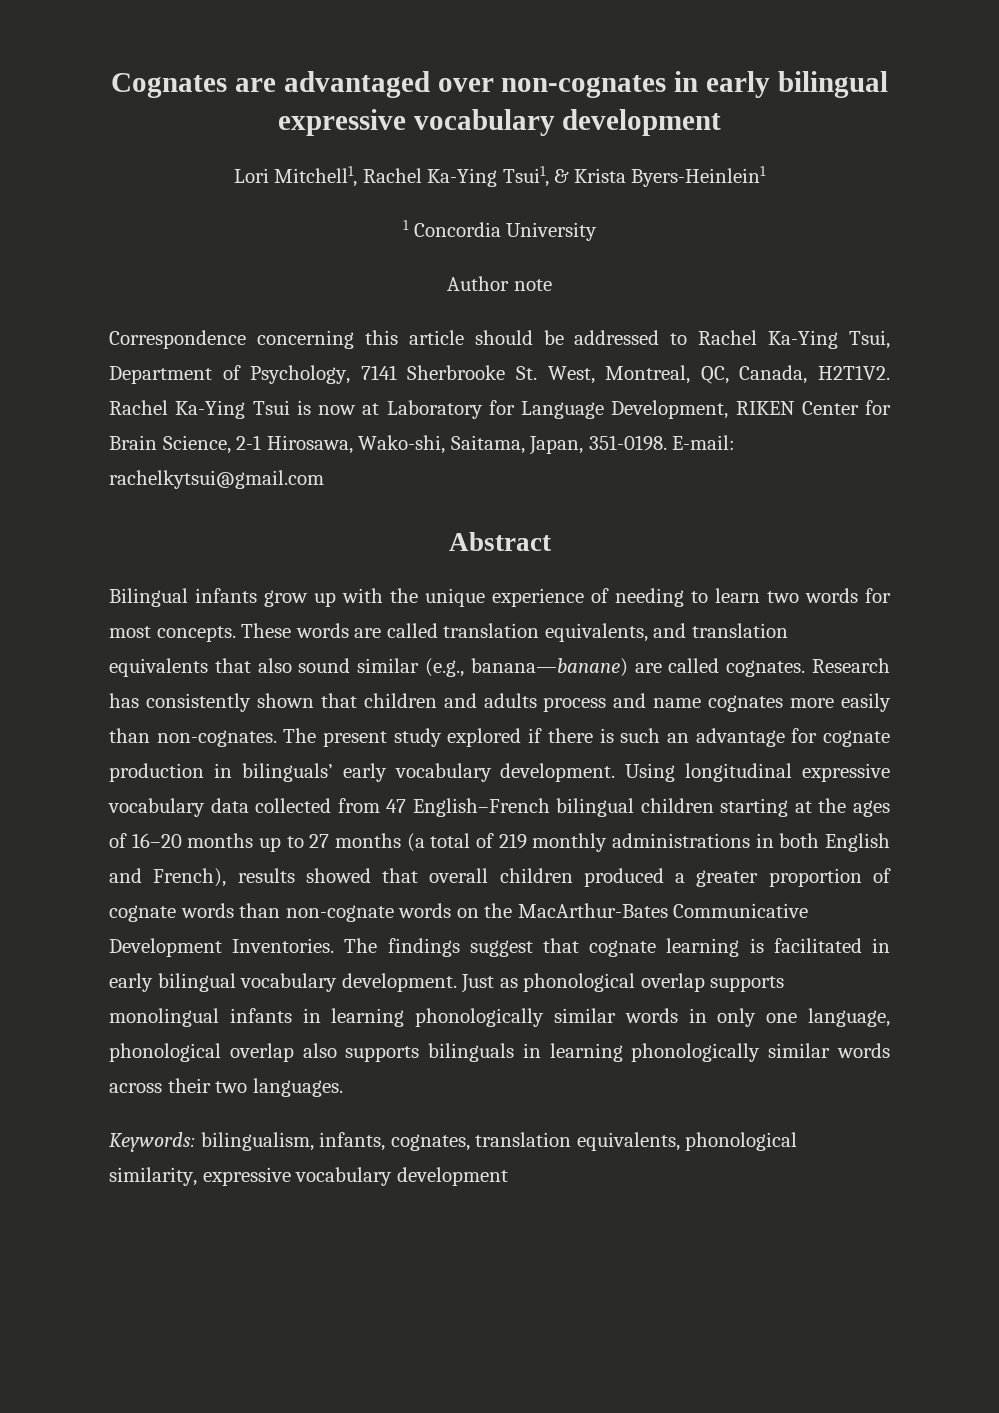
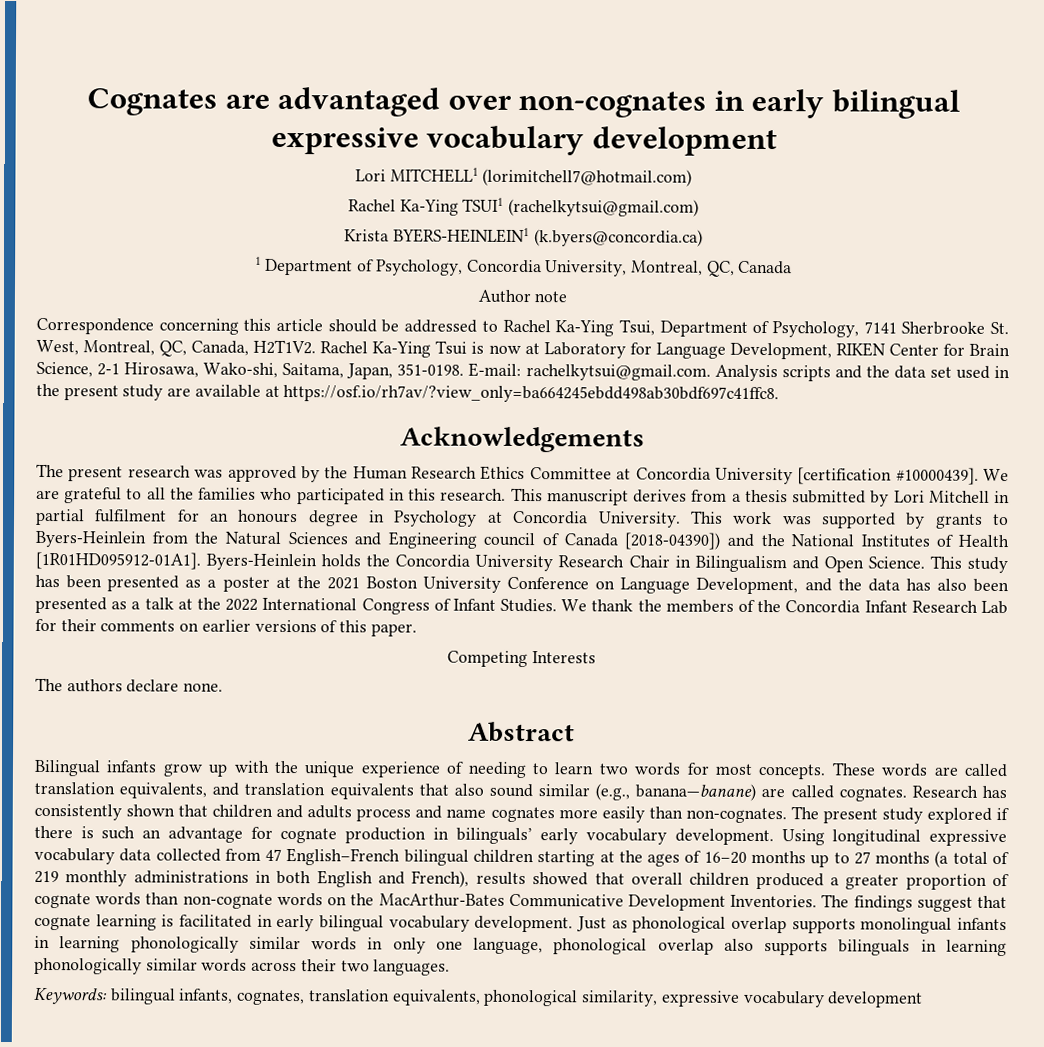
- Lori Mitchell1, Rachel Ka-Ying Tsui1, & Krista Byers-Heinlein1
- 1 Concordia University
+ Lori MITCHELL1 (lorimitchell7@hotmail.com)
+ Rachel Ka-Ying TSUI1 (rachelkytsui@gmail.com)
+ Krista BYERS-HEINLEIN1 (k.byers@concordia.ca)
+ 1 Department of Psychology, Concordia University, Montreal, QC, Canada
- E-mail: rachelkytsui@gmail.com
+ E-mail: rachelkytsui@gmail.com. Analysis scripts and the data set used in the present study are available at https://osf.io/rh7av/?view_only=ba664245ebdd498ab30bdf697c41ffc8.
+ Acknowledgements
+ The present research was approved by the Human Research Ethics Committee at Concordia University [certification #10000439]. We are grateful to all the families who participated in this research. This manuscript derives from a thesis submitted by Lori Mitchell in partial fulfilment for an honours degree in Psychology at Concordia University. This work was supported by grants to Byers-Heinlein from the Natural Sciences and Engineering council of Canada [2018-04390]) and the National Institutes of Health [1R01HD095912-01A1]. Byers-Heinlein holds the Concordia University Research Chair in Bilingualism and Open Science. This study has been presented as a poster at the 2021 Boston University Conference on Language Development, and the data has also been presented as a talk at the 2022 International Congress of Infant Studies. We thank the members of the Concordia Infant Research Lab for their comments on earlier versions of this paper.
+ Competing Interests
+ The authors declare none.
- Keywords: bilingualism, infants, cognates, translation equivalents, phonological similarity, expressive vocabulary development
+ Keywords: bilingual infants, cognates, translation equivalents, phonological similarity, expressive vocabulary development

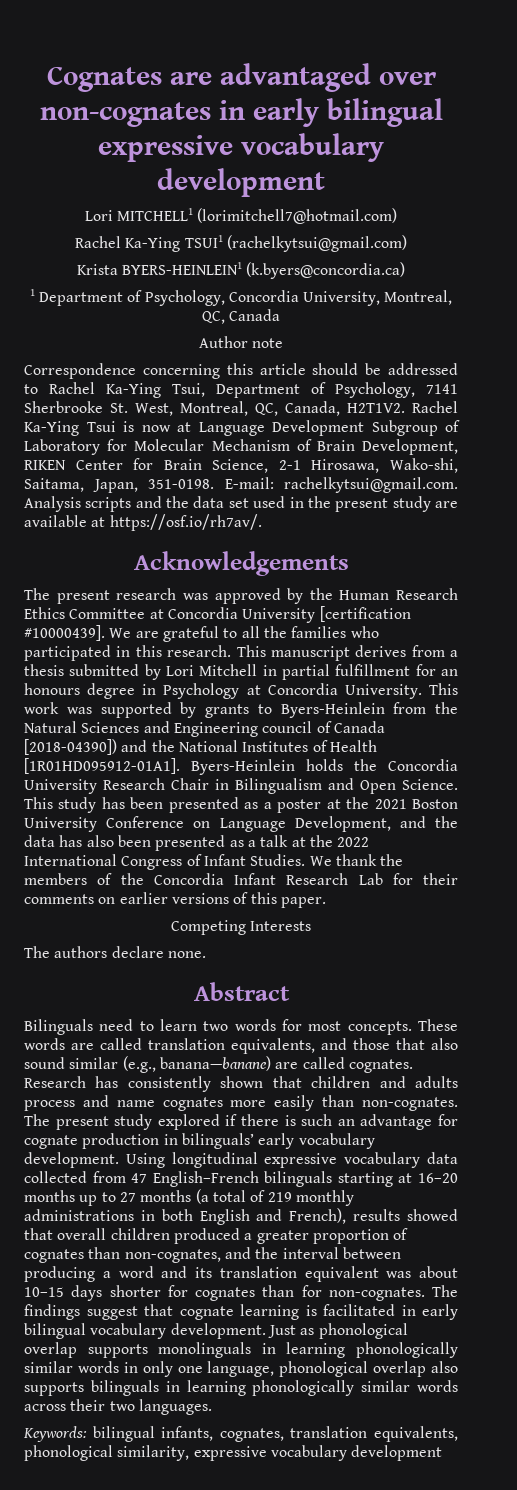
- Rachel Ka-Ying Tsui is now at Laboratory for Language Development, RIKEN Center for Brain Science, 2-1 Hirosawa, Wako-shi, Saitama, Japan, 351-0198.
+ Rachel Ka-Ying Tsui is now at Language Development Subgroup of Laboratory for Molecular Mechanism of Brain Development, RIKEN Center for Brain Science, 2-1 Hirosawa, Wako-shi, Saitama, Japan, 351-0198.
- E-mail: rachelkytsui@gmail.com. Analysis scripts and the data set used in the present study are available at https://osf.io/rh7av/?view_only=ba664245ebdd498ab30bdf697c41ffc8.
+ E-mail: rachelkytsui@gmail.com. Analysis scripts and the data set used in the present study are available at https://osf.io/rh7av/.
- This manuscript derives from a thesis submitted by Lori Mitchell in partial fulfilment for an honours degree in Psychology at Concordia University.
+ This manuscript derives from a thesis submitted by Lori Mitchell in partial fulfillment for an honours degree in Psychology at Concordia University.
- Bilingual infants grow up with the unique experience of needing to learn two words for most concepts.
+ Bilinguals need to learn two words for most concepts.
- These words are called translation equivalents, and translation equivalents that also sound similar (e.g., banana—banane) are called cognates.
+ These words are called translation equivalents, and those that also sound similar (e.g., banana—banane) are called cognates.
- Using longitudinal expressive vocabulary data collected from 47 English–French bilingual children starting at the ages of 16–20 months up to 27 months (a total of 219 monthly administrations in both English and French), results showed that overall children produced a greater proportion of cognate words than non-cognate words on the MacArthur-Bates Communicative Development Inventories.
+ Using longitudinal expressive vocabulary data collected from 47 English–French bilinguals starting at 16–20 months up to 27 months (a total of 219 monthly administrations in both English and French), results showed that overall children produced a greater proportion of cognates than non-cognates, and the interval between producing a word and its translation equivalent was about 10–15 days shorter for cognates than for non-cognates.
- Just as phonological overlap supports monolingual infants in learning phonologically similar words in only one language, phonological overlap also supports bilinguals in learning phonologically similar words across their two languages.
+ Just as phonological overlap supports monolinguals in learning phonologically similar words in only one language, phonological overlap also supports bilinguals in learning phonologically similar words across their two languages.

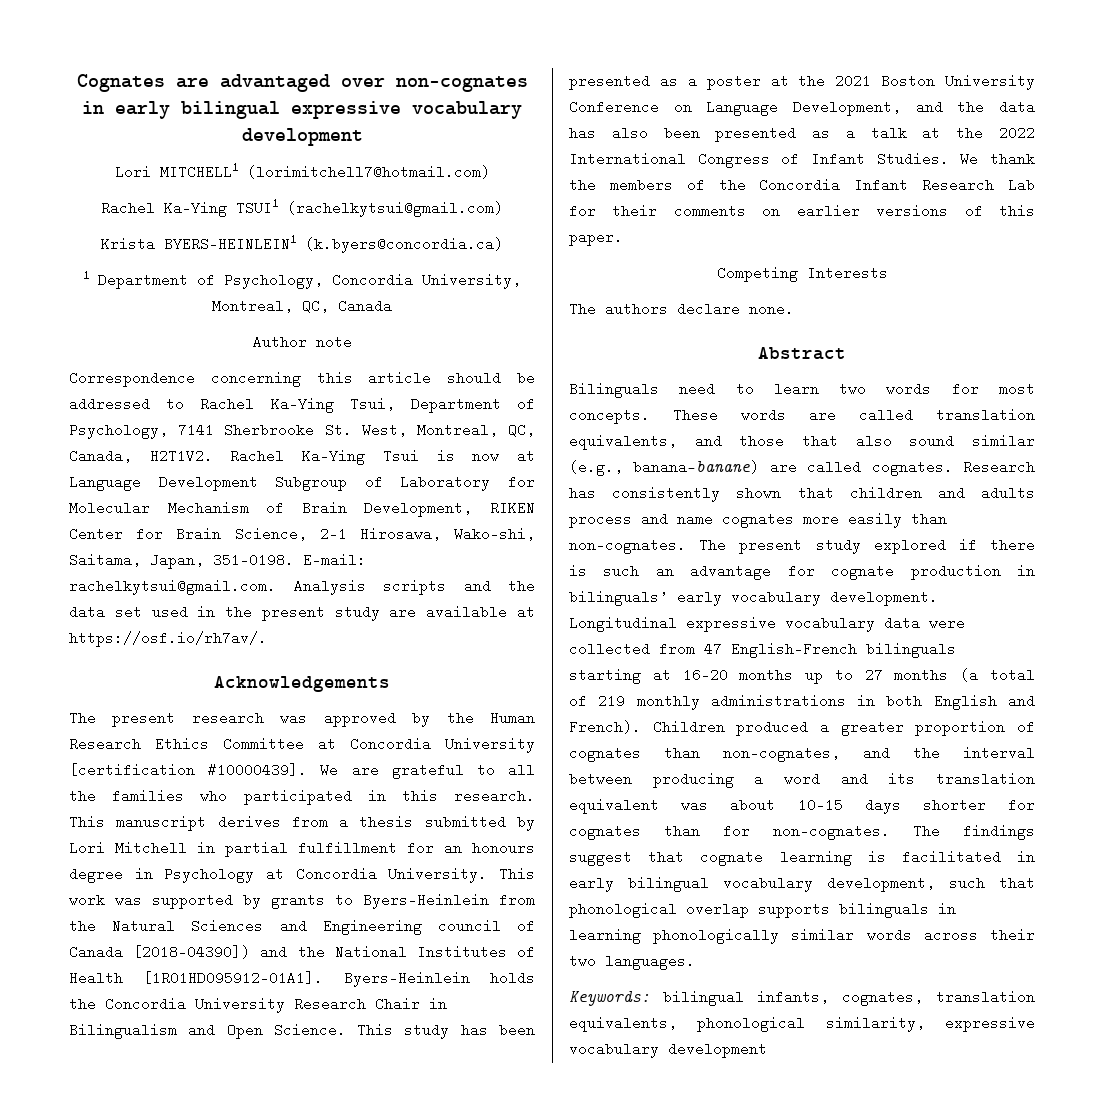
- Using longitudinal expressive vocabulary data collected from 47 English–French bilinguals starting at 16–20 months up to 27 months (a total of 219 monthly administrations in both English and French), results showed that overall children produced a greater proportion of cognates than non-cognates, and the interval between producing a word and its translation equivalent was about 10–15 days shorter for cognates than for non-cognates.
+ Longitudinal expressive vocabulary data were collected from 47 English–French bilinguals starting at 16–20 months up to 27 months (a total of 219 monthly administrations in both English and French). Children produced a greater proportion of cognates than non-cognates, and the interval between producing a word and its translation equivalent was about 10–15 days shorter for cognates than for non-cognates.
- The findings suggest that cognate learning is facilitated in early bilingual vocabulary development. Just as phonological overlap supports monolinguals in learning phonologically similar words in only one language, phonological overlap also supports bilinguals in learning phonologically similar words across their two languages.
+ The findings suggest that cognate learning is facilitated in early bilingual vocabulary development, such that phonological overlap supports bilinguals in learning phonologically similar words across their two languages.

